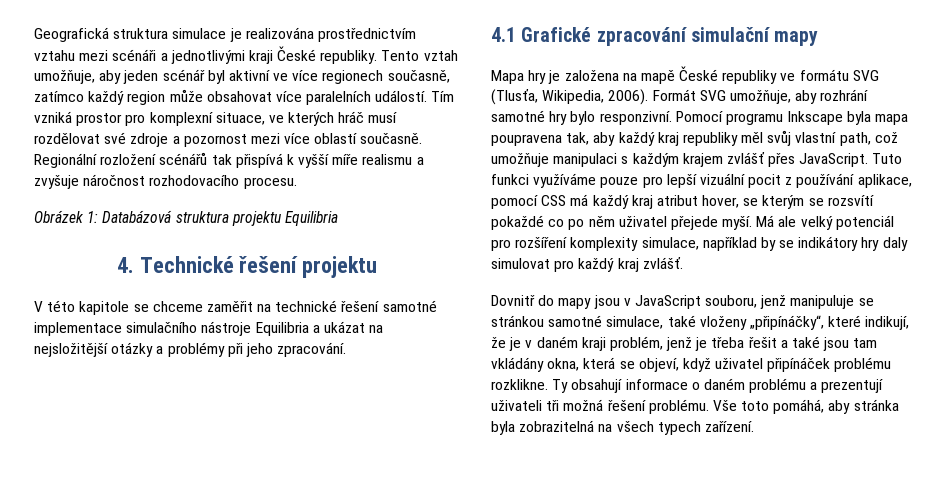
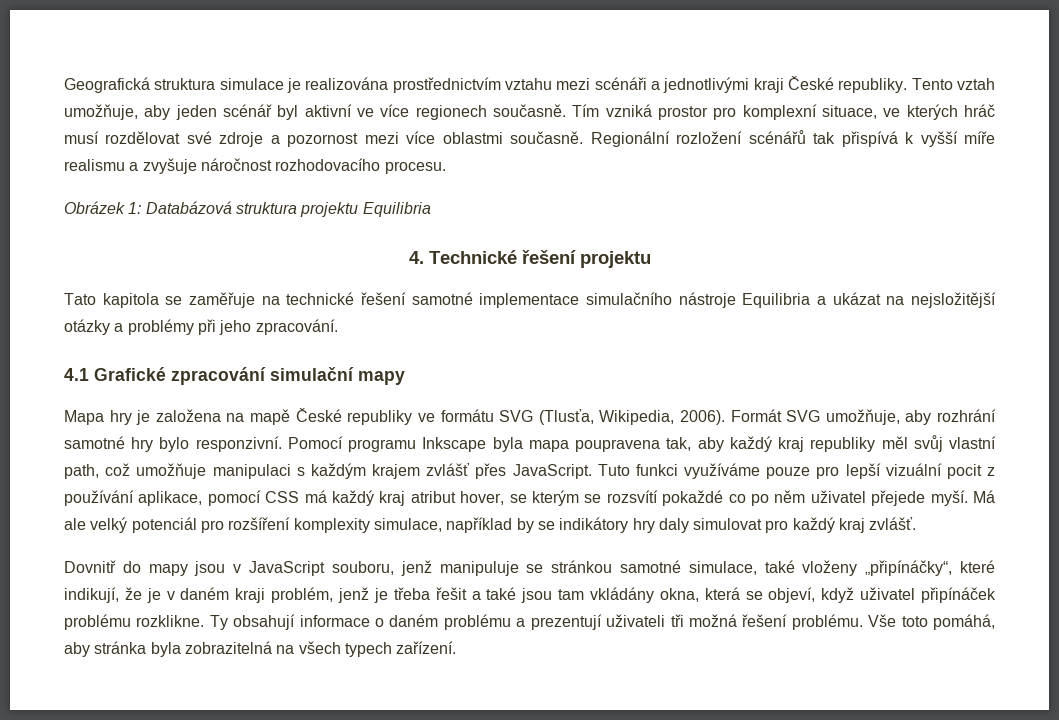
- Tento vztah umožňuje, aby jeden scénář byl aktivní ve více regionech současně, zatímco každý region může obsahovat více paralelních událostí.
+ Tento vztah umožňuje, aby jeden scénář byl aktivní ve více regionech současně.
- Tím vzniká prostor pro komplexní situace, ve kterých hráč musí rozdělovat své zdroje a pozornost mezi více oblastí současně.
+ Tím vzniká prostor pro komplexní situace, ve kterých hráč musí rozdělovat své zdroje a pozornost mezi více oblastmi současně.
- V této kapitole se chceme zaměřit na technické řešení samotné implementace simulačního nástroje Equilibria a ukázat na nejsložitější otázky a problémy při jeho zpracování.
+ Tato kapitola se zaměřuje na technické řešení samotné implementace simulačního nástroje Equilibria a ukázat na nejsložitější otázky a problémy při jeho zpracování.

